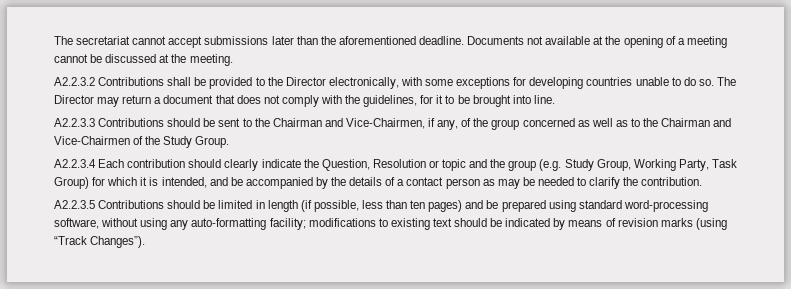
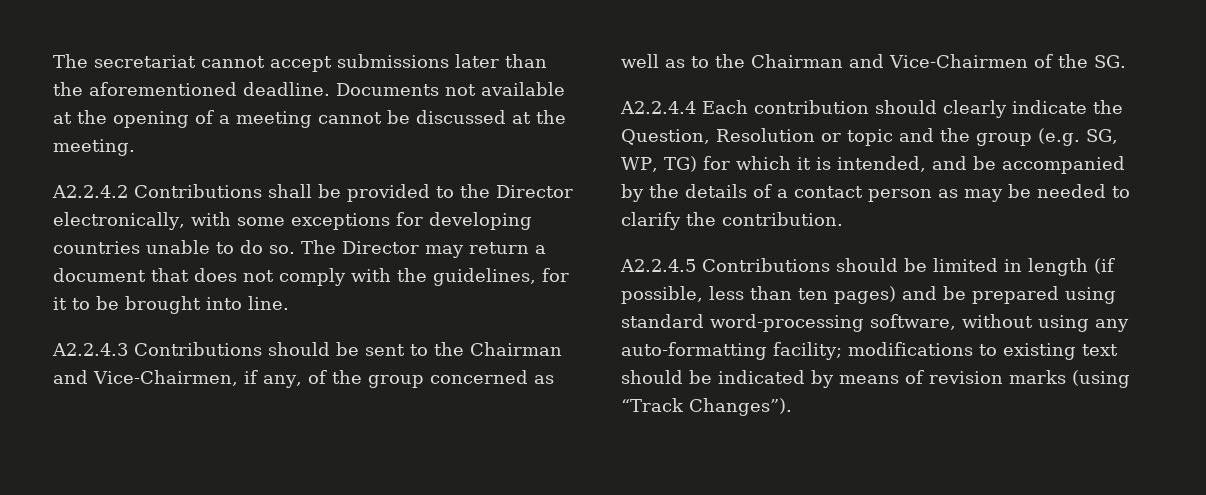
- A2.2.3.2 Contributions shall be provided to the Director electronically, with some exceptions for developing countries unable to do so.
+ A2.2.4.2 Contributions shall be provided to the Director electronically, with some exceptions for developing countries unable to do so.
- A2.2.3.3 Contributions should be sent to the Chairman and Vice-Chairmen, if any, of the group concerned as well as to the Chairman and Vice-Chairmen of the Study Group.
- A2.2.3.4 Each contribution should clearly indicate the Question, Resolution or topic and the group (e.g. Study Group, Working Party, Task Group) for which it is intended, and be accompanied by the details of a contact person as may be needed to clarify the contribution.
+ A2.2.4.3 Contributions should be sent to the Chairman and Vice-Chairmen, if any, of the group concerned as well as to the Chairman and Vice-Chairmen of the SG.
+ A2.2.4.4 Each contribution should clearly indicate the Question, Resolution or topic and the group (e.g. SG, WP, TG) for which it is intended, and be accompanied by the details of a contact person as may be needed to clarify the contribution.
- A2.2.3.5 Contributions should be limited in length (if possible, less than ten pages) and be prepared using standard word-processing software, without using any auto-formatting facility; modifications to existing text should be indicated by means of revision marks (using “Track Changes”).
+ A2.2.4.5 Contributions should be limited in length (if possible, less than ten pages) and be prepared using standard word-processing software, without using any auto-formatting facility; modifications to existing text should be indicated by means of revision marks (using “Track Changes”).

